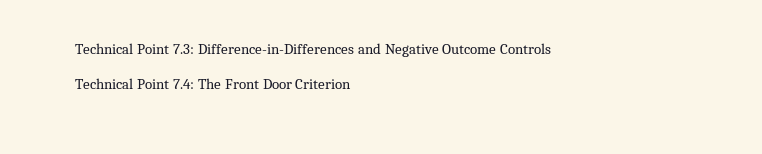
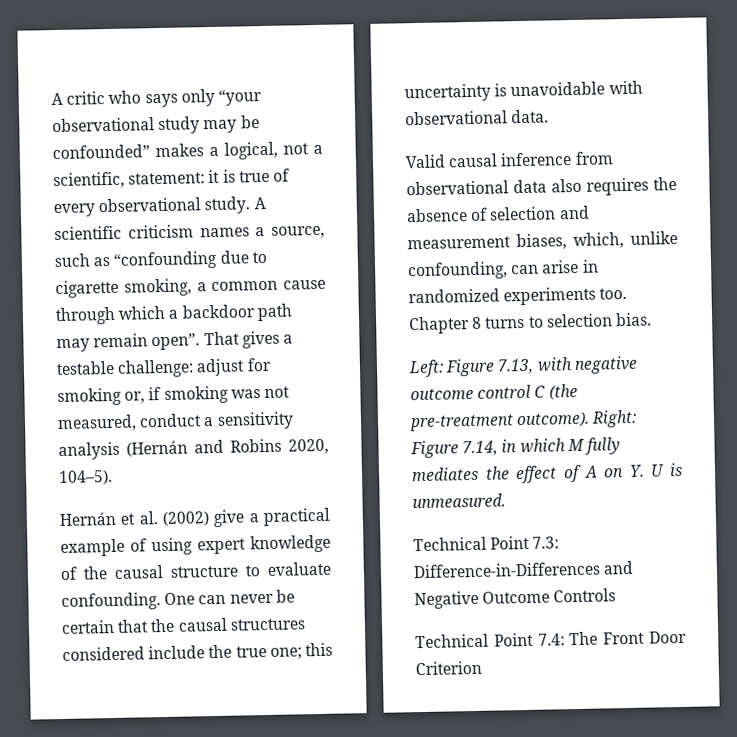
+ A critic who says only “your observational study may be confounded” makes a logical, not a scientific, statement: it is true of every observational study. A scientific criticism names a source, such as “confounding due to cigarette smoking, a common cause through which a backdoor path may remain open”. That gives a testable challenge: adjust for smoking or, if smoking was not measured, conduct a sensitivity analysis (Hernán and Robins 2020, 104–5).
+ Hernán et al. (2002) give a practical example of using expert knowledge of the causal structure to evaluate confounding. One can never be certain that the causal structures considered include the true one; this uncertainty is unavoidable with observational data.
+ Valid causal inference from observational data also requires the absence of selection and measurement biases, which, unlike confounding, can arise in randomized experiments too. Chapter 8 turns to selection bias.
+ Left: Figure 7.13, with negative outcome control C (the pre-treatment outcome). Right: Figure 7.14, in which M fully mediates the effect of A on Y. U is unmeasured.

